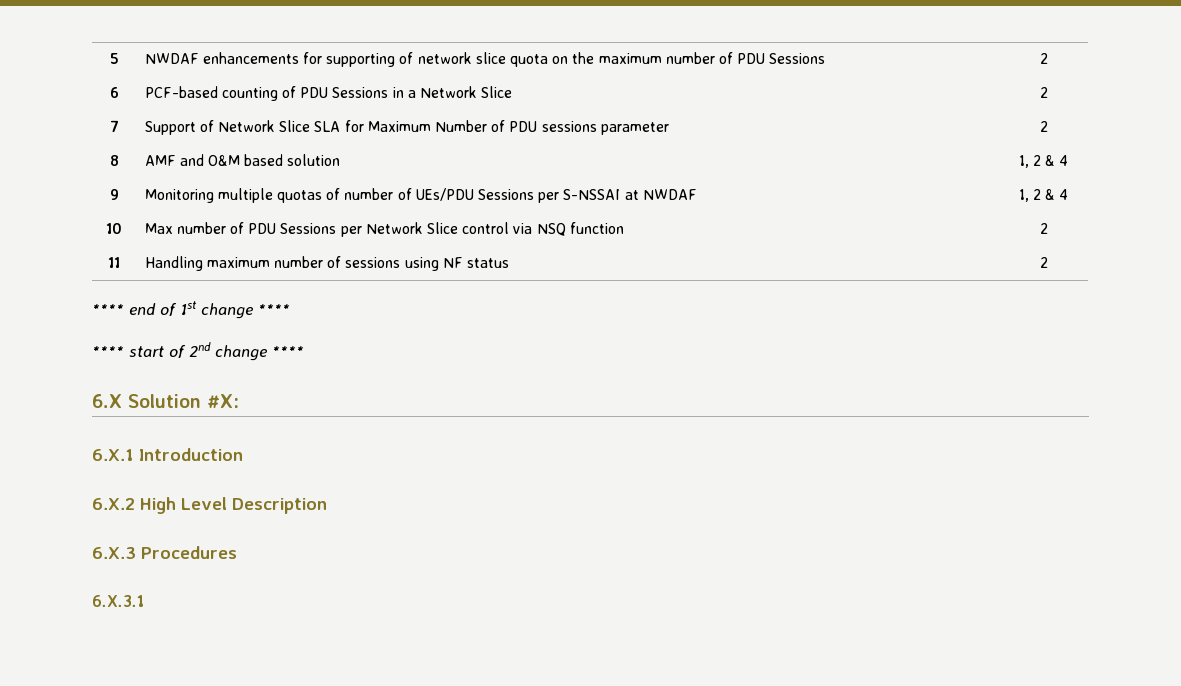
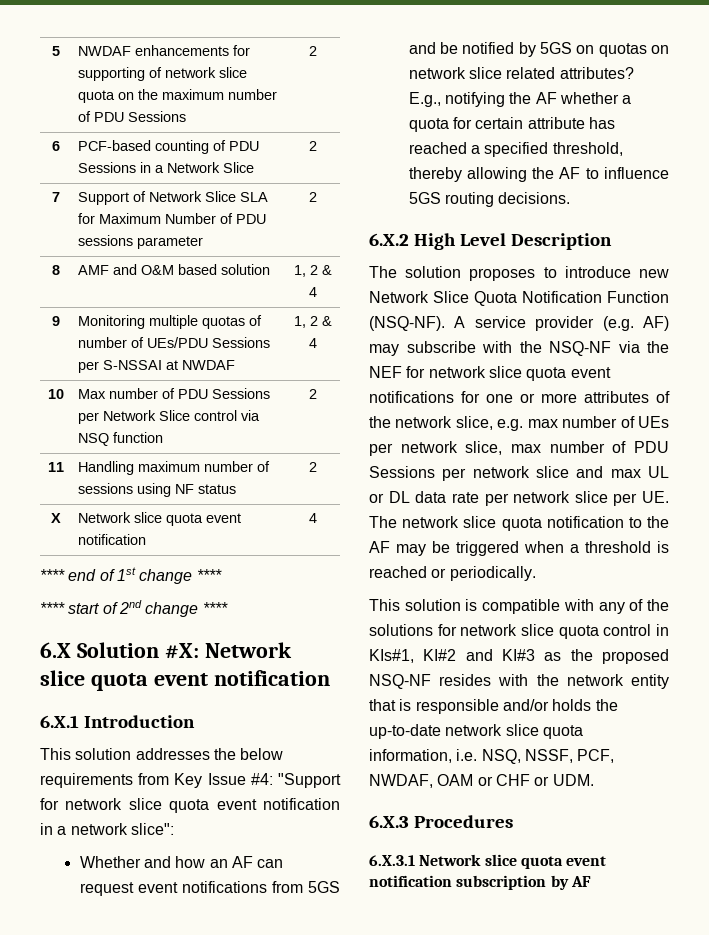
+ X | Network slice quota event notification | 4
- 6.X Solution #X:
+ 6.X Solution #X: Network slice quota event notification
  6.X.1 Introduction
+ This solution addresses the below requirements from Key Issue #4: "Support for network slice quota event notification in a network slice":
+ Whether and how an AF can request event notifications from 5GS and be notified by 5GS on quotas on network slice related attributes? E.g., notifying the AF whether a quota for certain attribute has reached a specified threshold, thereby allowing the AF to influence 5GS routing decisions.
  6.X.2 High Level Description
+ The solution proposes to introduce new Network Slice Quota Notification Function (NSQ-NF). A service provider (e.g. AF) may subscribe with the NSQ-NF via the NEF for network slice quota event notifications for one or more attributes of the network slice, e.g. max number of UEs per network slice, max number of PDU Sessions per network slice and max UL or DL data rate per network slice per UE. The network slice quota notification to the AF may be triggered when a threshold is reached or periodically.
+ This solution is compatible with any of the solutions for network slice quota control in KIs#1, KI#2 and KI#3 as the proposed NSQ-NF resides with the network entity that is responsible and/or holds the up-to-date network slice quota information, i.e. NSQ, NSSF, PCF, NWDAF, OAM or CHF or UDM.
  6.X.3 Procedures
- 6.X.3.1
+ 6.X.3.1 Network slice quota event notification subscription by AF

